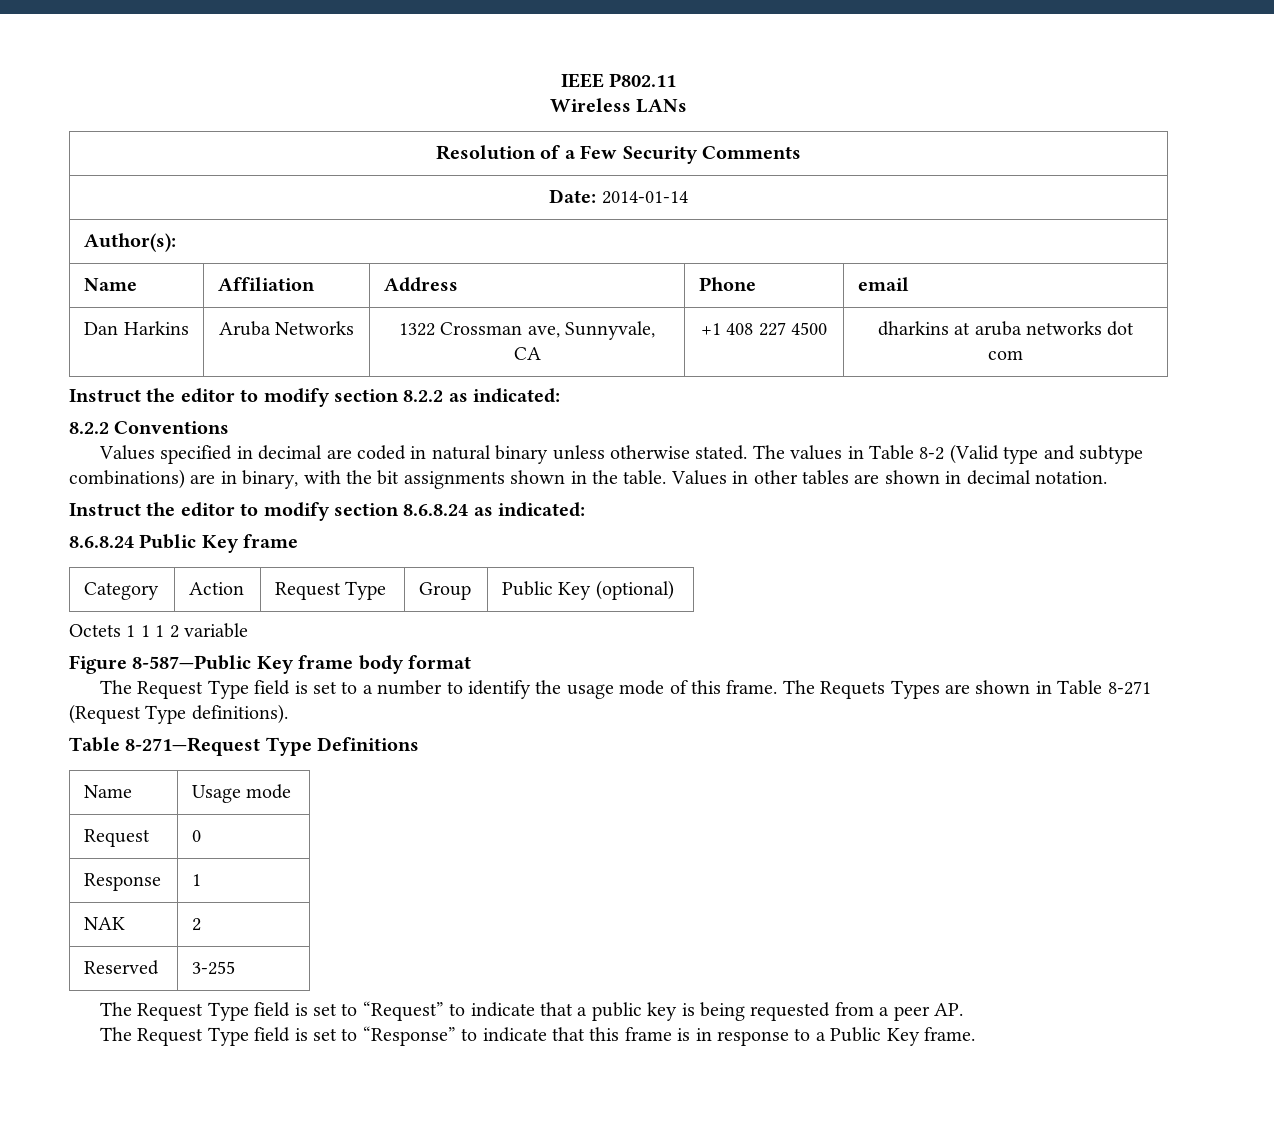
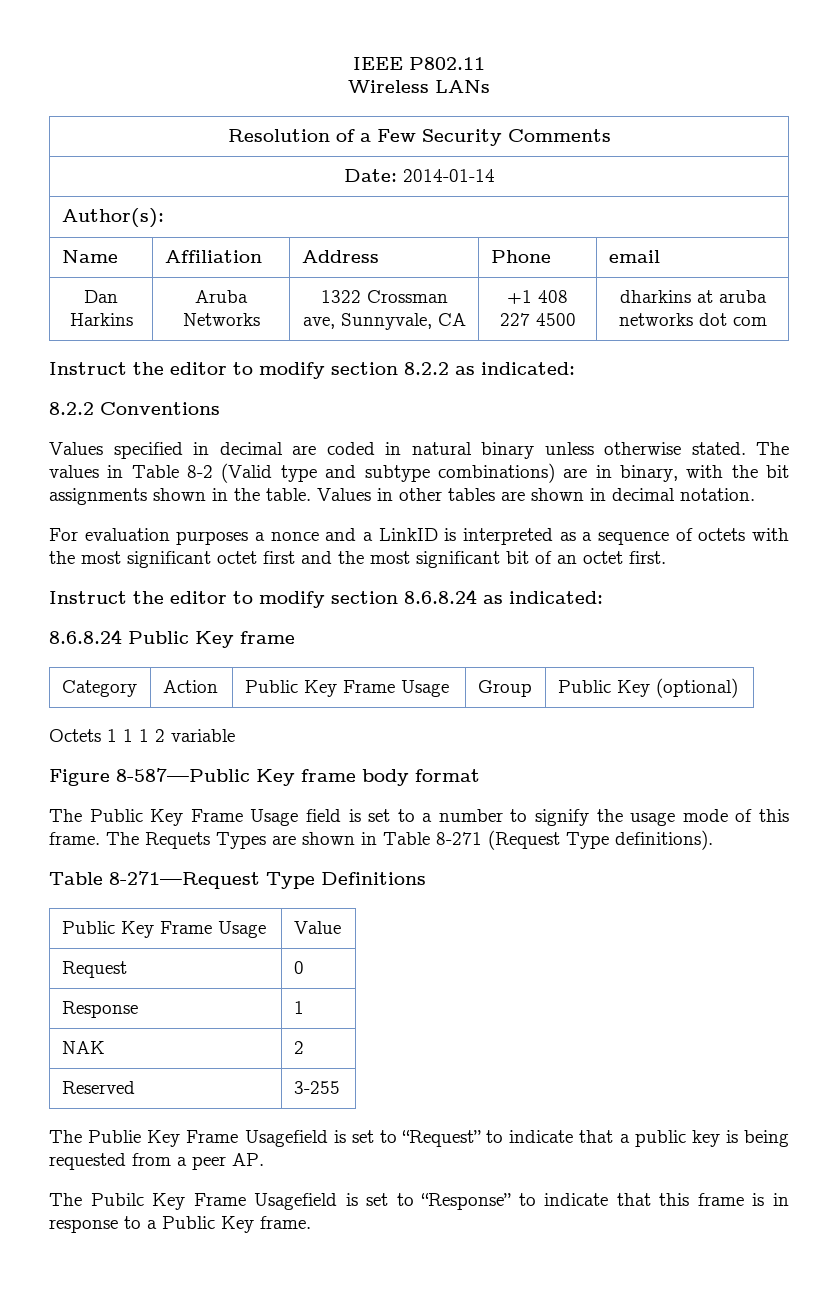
+ For evaluation purposes a nonce and a LinkID is interpreted as a sequence of octets with the most significant octet first and the most significant bit of an octet first.
- Category | Action | Request Type | Group | Public Key (optional)
+ Category | Action | Public Key Frame Usage | Group | Public Key (optional)
- The Request Type field is set to a number to identify the usage mode of this frame.
+ The Public Key Frame Usage field is set to a number to signify the usage mode of this frame.
- Name | Usage mode
+ Public Key Frame Usage | Value
- The Request Type field is set to “Request” to indicate that a public key is being requested from a peer AP.
+ The Publie Key Frame Usagefield is set to “Request” to indicate that a public key is being requested from a peer AP.
- The Request Type field is set to “Response” to indicate that this frame is in response to a Public Key frame.
+ The Pubilc Key Frame Usagefield is set to “Response” to indicate that this frame is in response to a Public Key frame.

